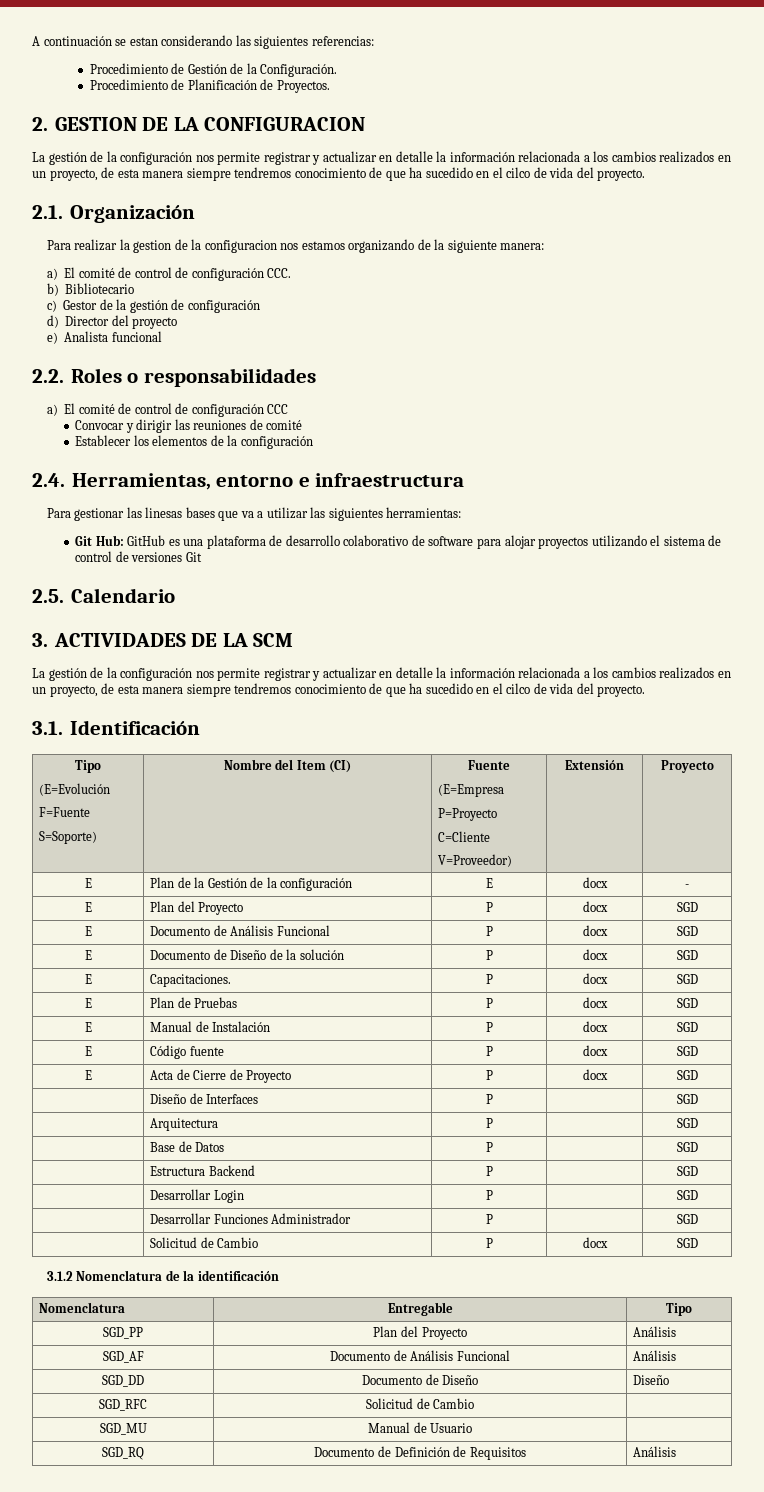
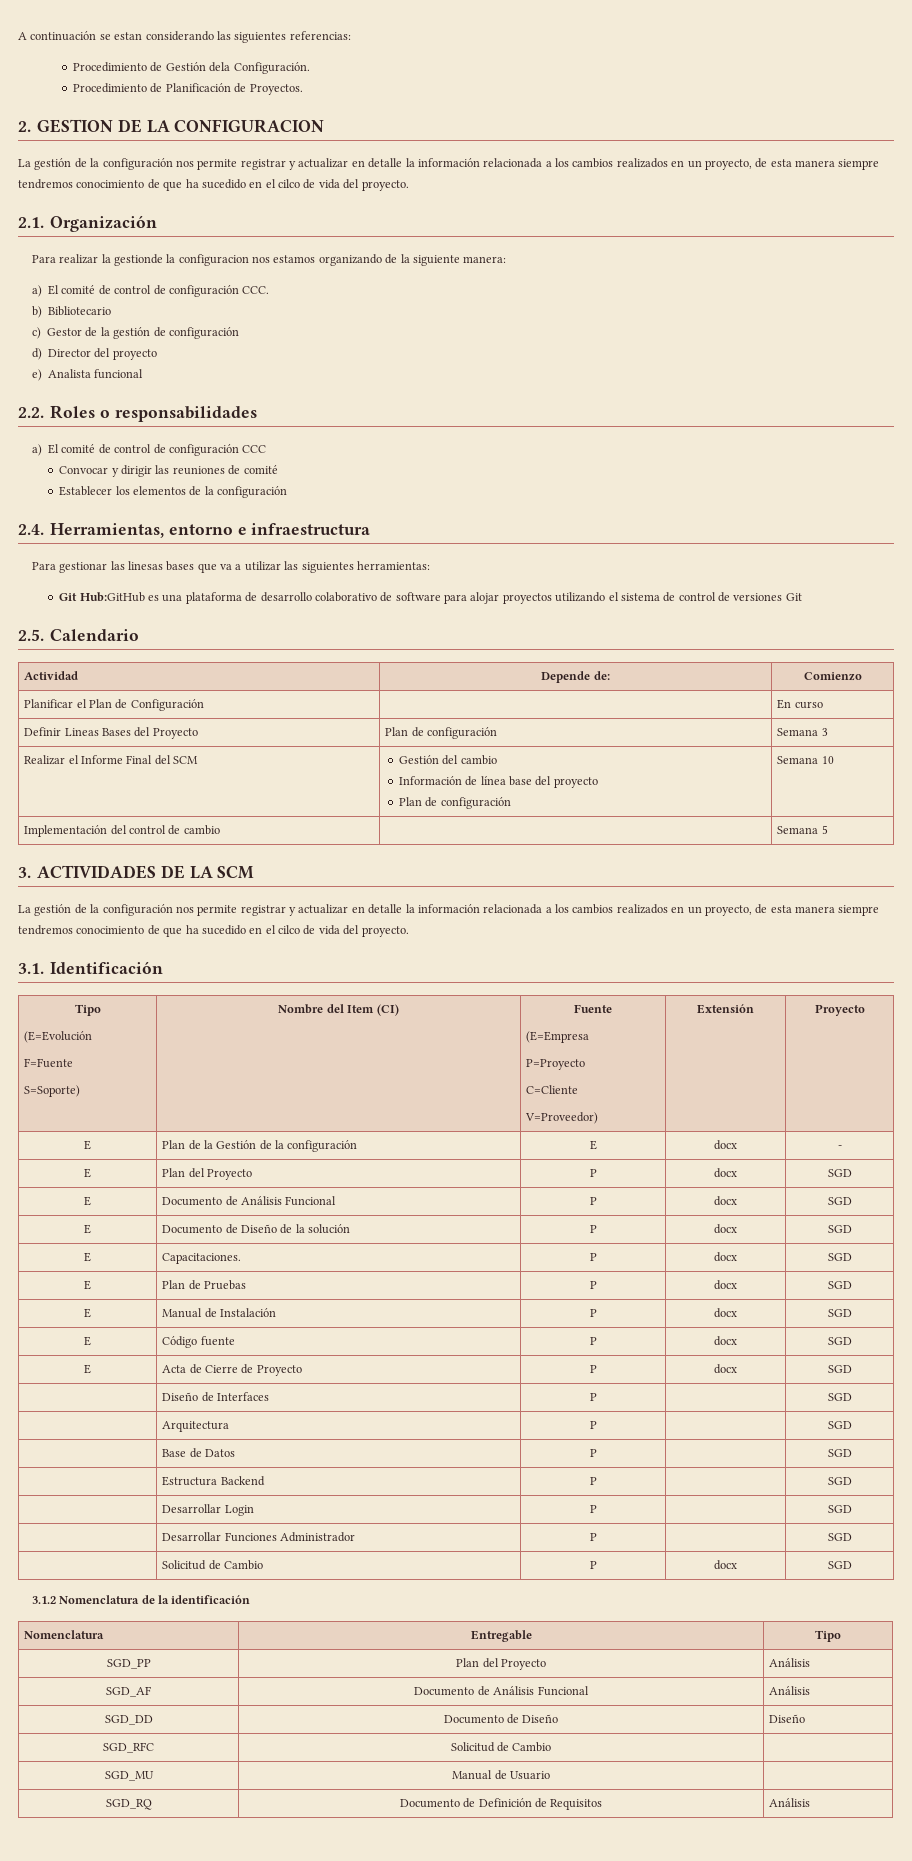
- Procedimiento de Gestión de la Configuración.
+ Procedimiento de Gestión dela Configuración.
- Para realizar la gestion de la configuracion nos estamos organizando de la siguiente manera:
+ Para realizar la gestionde la configuracion nos estamos organizando de la siguiente manera:
- Git Hub: GitHub es una plataforma de desarrollo colaborativo de software para alojar proyectos utilizando el sistema de control de versiones Git
+ Git Hub:GitHub es una plataforma de desarrollo colaborativo de software para alojar proyectos utilizando el sistema de control de versiones Git
+ Actividad | Depende de: | Comienzo
+ Planificar el Plan de Configuración | | En curso
+ Definir Lineas Bases del Proyecto | Plan de configuración | Semana 3
+ Realizar el Informe Final del SCM | Gestión del cambio
+ Información de línea base del proyecto
+ Plan de configuración | Semana 10
+ Implementación del control de cambio | | Semana 5

